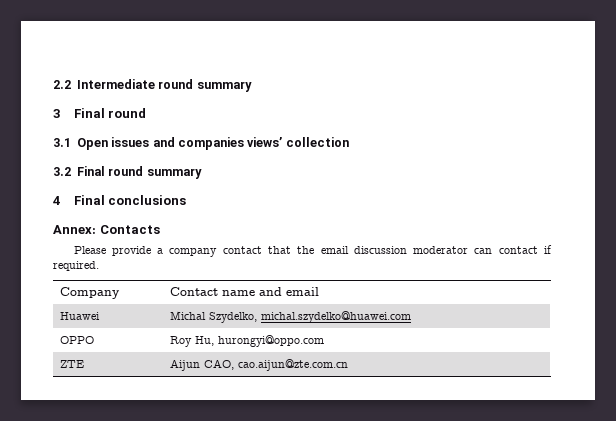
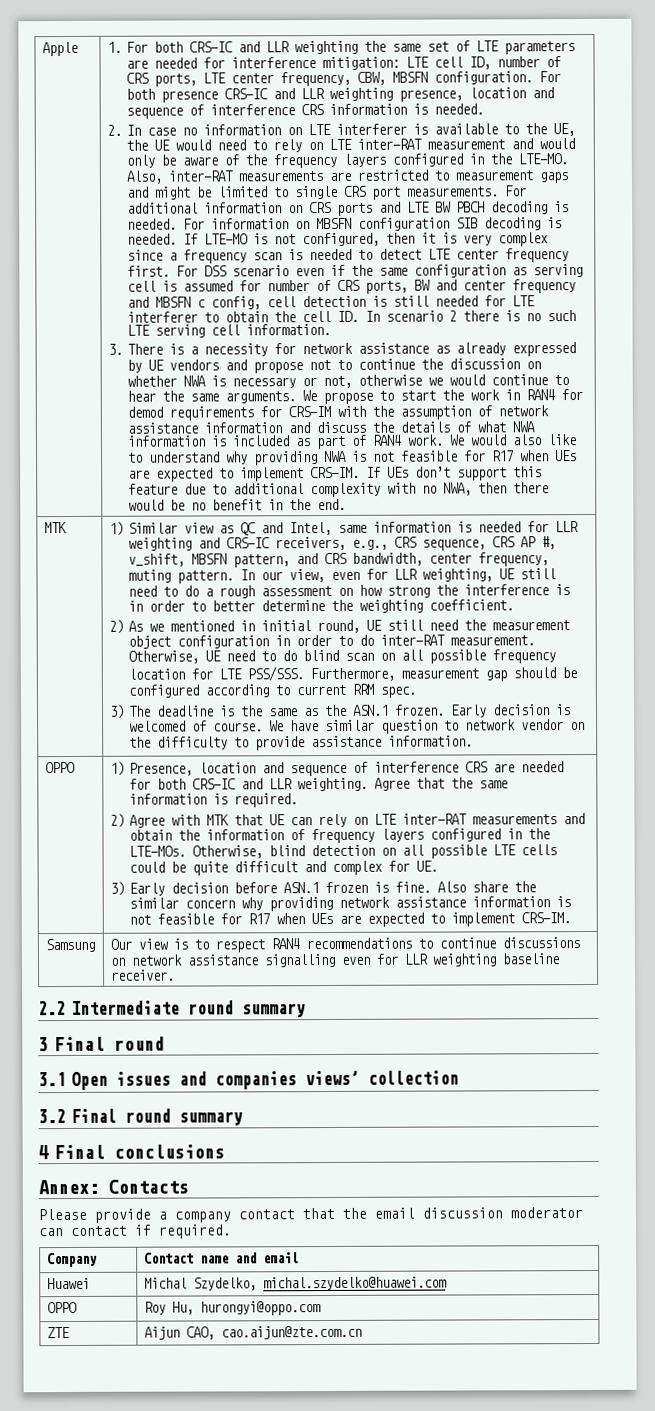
+ Apple | 1. For both CRS-IC and LLR weighting the same set of LTE parameters are needed for interference mitigation: LTE cell ID, number of CRS ports, LTE center frequency, CBW, MBSFN configuration. For both presence CRS-IC and LLR weighting presence, location and sequence of interference CRS information is needed.
+ 2. In case no information on LTE interferer is available to the UE, the UE would need to rely on LTE inter-RAT measurement and would only be aware of the frequency layers configured in the LTE-MO. Also, inter-RAT measurements are restricted to measurement gaps and might be limited to single CRS port measurements. For additional information on CRS ports and LTE BW PBCH decoding is needed. For information on MBSFN configuration SIB decoding is needed. If LTE-MO is not configured, then it is very complex since a frequency scan is needed to detect LTE center frequency first. For DSS scenario even if the same configuration as serving cell is assumed for number of CRS ports, BW and center frequency and MBSFN c config, cell detection is still needed for LTE interferer to obtain the cell ID. In scenario 2 there is no such LTE serving cell information.
+ 3. There is a necessity for network assistance as already expressed by UE vendors and propose not to continue the discussion on whether NWA is necessary or not, otherwise we would continue to hear the same arguments. We propose to start the work in RAN4 for demod requirements for CRS-IM with the assumption of network assistance information and discuss the details of what NWA information is included as part of RAN4 work. We would also like to understand why providing NWA is not feasible for R17 when UEs are expected to implement CRS-IM. If UEs don’t support this feature due to additional complexity with no NWA, then there would be no benefit in the end.
+ MTK | 1) Similar view as QC and Intel, same information is needed for LLR weighting and CRS-IC receivers, e.g., CRS sequence, CRS AP #, v_shift, MBSFN pattern, and CRS bandwidth, center frequency, muting pattern. In our view, even for LLR weighting, UE still need to do a rough assessment on how strong the interference is in order to better determine the weighting coefficient.
+ 2) As we mentioned in initial round, UE still need the measurement object configuration in order to do inter-RAT measurement. Otherwise, UE need to do blind scan on all possible frequency location for LTE PSS/SSS. Furthermore, measurement gap should be configured according to current RRM spec.
+ 3) The deadline is the same as the ASN.1 frozen. Early decision is welcomed of course. We have similar question to network vendor on the difficulty to provide assistance information.
+ OPPO | 1) Presence, location and sequence of interference CRS are needed for both CRS-IC and LLR weighting. Agree that the same information is required.
+ 2) Agree with MTK that UE can rely on LTE inter-RAT measurements and obtain the information of frequency layers configured in the LTE-MOs. Otherwise, blind detection on all possible LTE cells could be quite difficult and complex for UE.
+ 3) Early decision before ASN.1 frozen is fine. Also share the similar concern why providing network assistance information is not feasible for R17 when UEs are expected to implement CRS-IM.
+ Samsung | Our view is to respect RAN4 recommendations to continue discussions on network assistance signalling even for LLR weighting baseline receiver.

